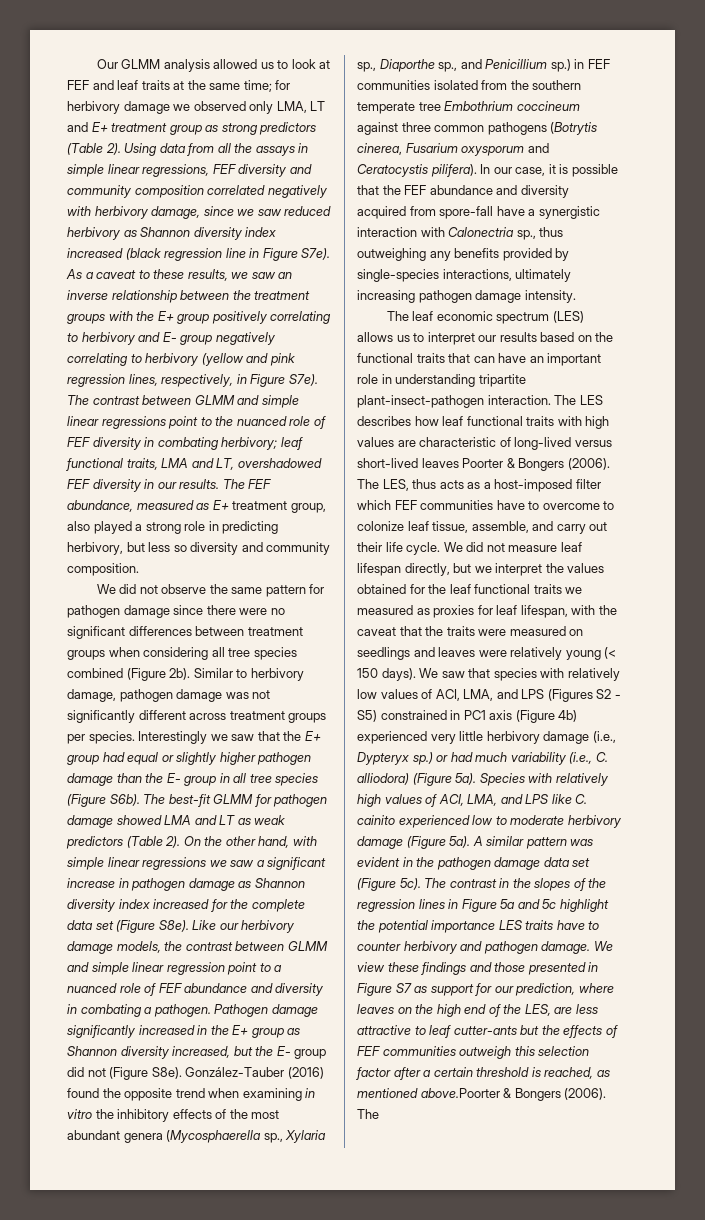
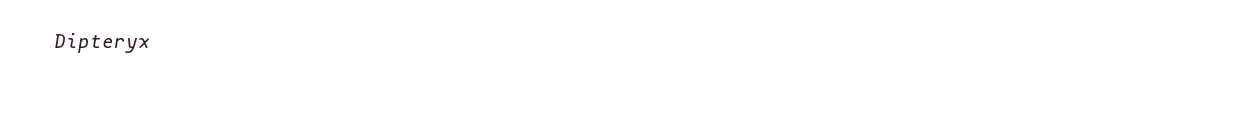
- Our GLMM analysis allowed us to look at FEF and leaf traits at the same time; for herbivory damage we observed only LMA, LT and E+ treatment group as strong predictors (Table 2). Using data from all the assays in simple linear regressions, FEF diversity and community composition correlated negatively with herbivory damage, since we saw reduced herbivory as Shannon diversity index increased (black regression line in Figure S7e). As a caveat to these results, we saw an inverse relationship between the treatment groups with the E+ group positively correlating to herbivory and E- group negatively correlating to herbivory (yellow and pink regression lines, respectively, in Figure S7e). The contrast between GLMM and simple linear regressions point to the nuanced role of FEF diversity in combating herbivory; leaf functional traits, LMA and LT, overshadowed FEF diversity in our results. The FEF abundance, measured as E+ treatment group, also played a strong role in predicting herbivory, but less so diversity and community composition.
- We did not observe the same pattern for pathogen damage since there were no significant differences between treatment groups when considering all tree species combined (Figure 2b). Similar to herbivory damage, pathogen damage was not significantly different across treatment groups per species. Interestingly we saw that the E+ group had equal or slightly higher pathogen damage than the E- group in all tree species (Figure S6b). The best-fit GLMM for pathogen damage showed LMA and LT as weak predictors (Table 2). On the other hand, with simple linear regressions we saw a significant increase in pathogen damage as Shannon diversity index increased for the complete data set (Figure S8e). Like our herbivory damage models, the contrast between GLMM and simple linear regression point to a nuanced role of FEF abundance and diversity in combating a pathogen. Pathogen damage significantly increased in the E+ group as Shannon diversity increased, but the E- group did not (Figure S8e). González-Tauber (2016) found the opposite trend when examining in vitro the inhibitory effects of the most abundant genera (Mycosphaerella sp., Xylaria sp., Diaporthe sp., and Penicillium sp.) in FEF communities isolated from the southern temperate tree Embothrium coccineum against three common pathogens (Botrytis cinerea, Fusarium oxysporum and Ceratocystis pilifera). In our case, it is possible that the FEF abundance and diversity acquired from spore-fall have a synergistic interaction with Calonectria sp., thus outweighing any benefits provided by single-species interactions, ultimately increasing pathogen damage intensity.
- The leaf economic spectrum (LES) allows us to interpret our results based on the functional traits that can have an important role in understanding tripartite plant-insect-pathogen interaction. The LES describes how leaf functional traits with high values are characteristic of long-lived versus short-lived leaves Poorter & Bongers (2006). The LES, thus acts as a host-imposed filter which FEF communities have to overcome to colonize leaf tissue, assemble, and carry out their life cycle. We did not measure leaf lifespan directly, but we interpret the values obtained for the leaf functional traits we measured as proxies for leaf lifespan, with the caveat that the traits were measured on seedlings and leaves were relatively young (< 150 days). We saw that species with relatively low values of ACI, LMA, and LPS (Figures S2 - S5) constrained in PC1 axis (Figure 4b) experienced very little herbivory damage (i.e., Dypteryx sp.) or had much variability (i.e., C. alliodora) (Figure 5a). Species with relatively high values of ACI, LMA, and LPS like C. cainito experienced low to moderate herbivory damage (Figure 5a). A similar pattern was evident in the pathogen damage data set (Figure 5c). The contrast in the slopes of the regression lines in Figure 5a and 5c highlight the potential importance LES traits have to counter herbivory and pathogen damage. We view these findings and those presented in Figure S7 as support for our prediction, where leaves on the high end of the LES, are less attractive to leaf cutter-ants but the effects of FEF communities outweigh this selection factor after a certain threshold is reached, as mentioned above.Poorter & Bongers (2006). The
+ Dipteryx

